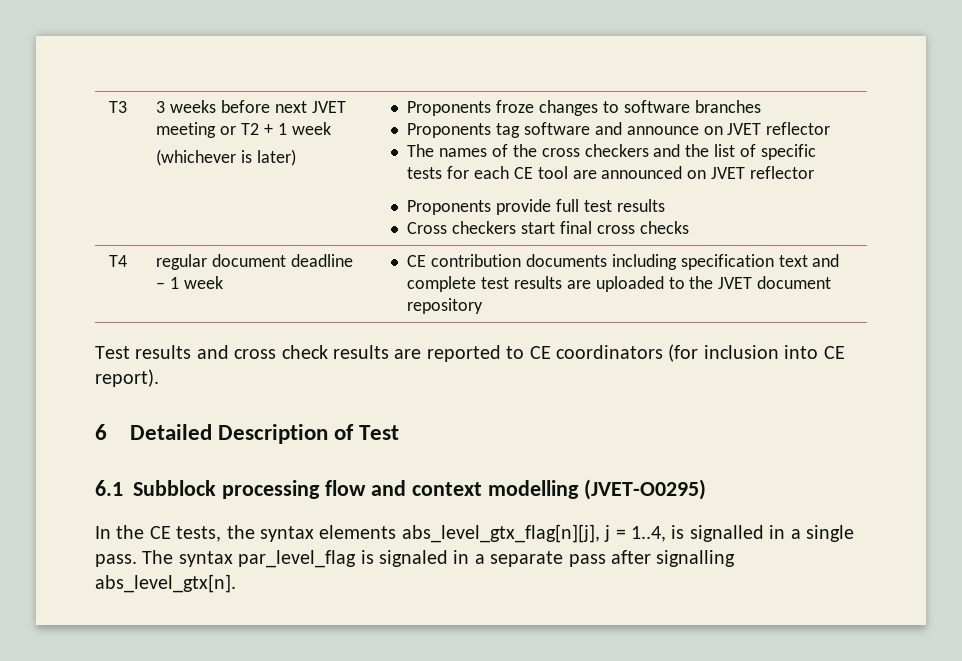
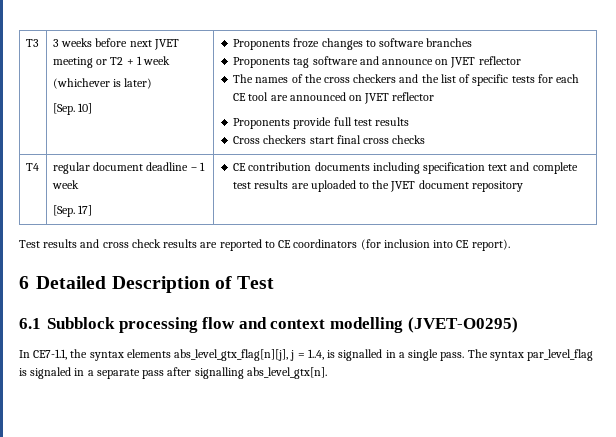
+ [Sep. 10]
- T4 | regular document deadline – 1 week | CE contribution documents including specification text and complete test results are uploaded to the JVET document repository
+ T4 | regular document deadline – 1 week
+ [Sep. 17] | CE contribution documents including specification text and complete test results are uploaded to the JVET document repository
- In the CE tests, the syntax elements abs_level_gtx_flag[n][j], j = 1..4, is signalled in a single pass.
+ In CE7-1.1, the syntax elements abs_level_gtx_flag[n][j], j = 1..4, is signalled in a single pass.

